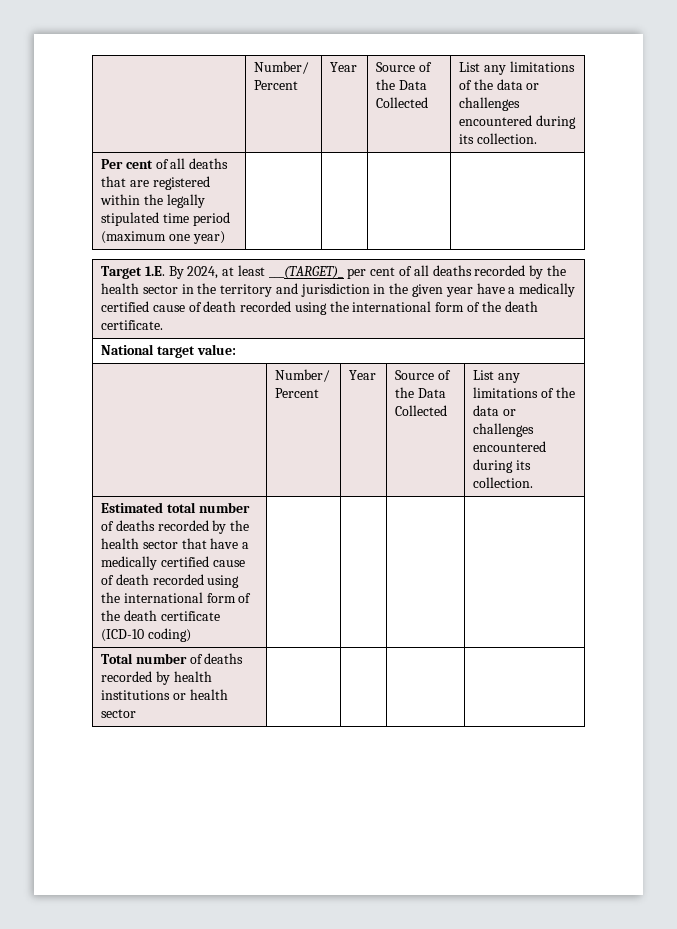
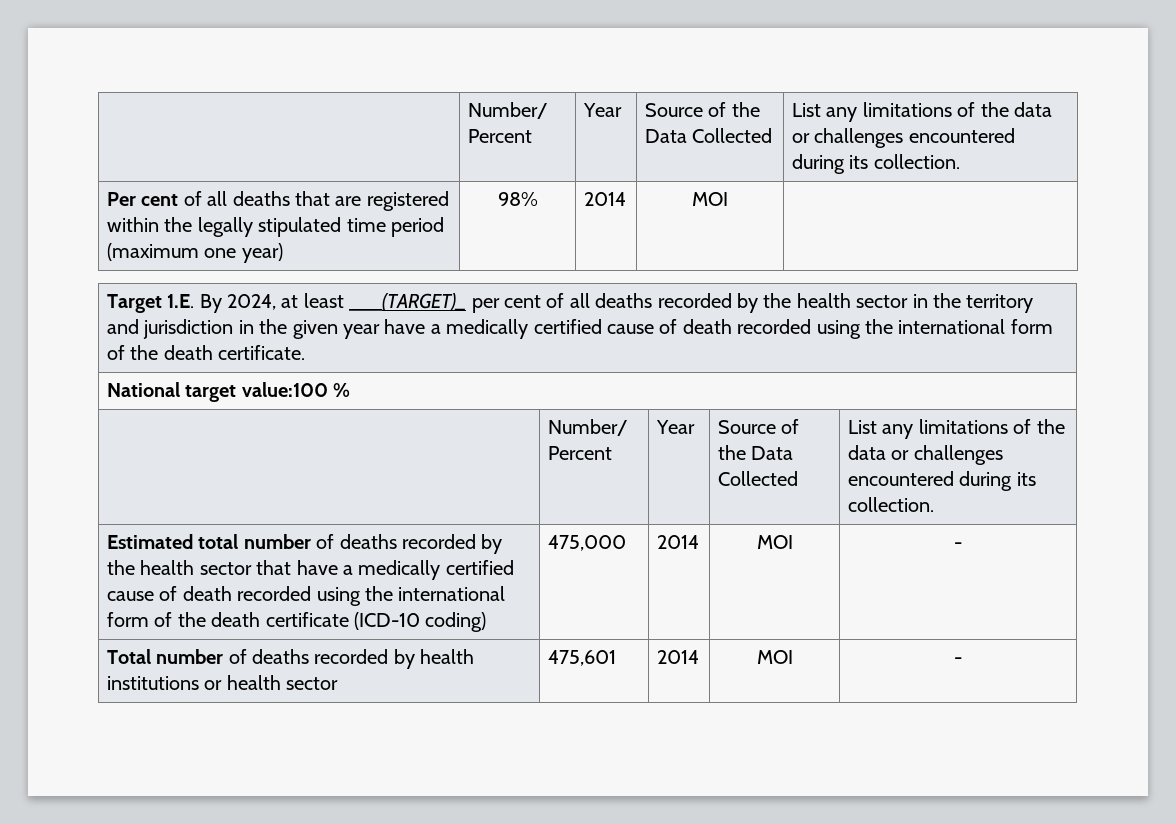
- Per cent of all deaths that are registered within the legally stipulated time period (maximum one year) | | | |
+ Per cent of all deaths that are registered within the legally stipulated time period (maximum one year) | 98% | 2014 | MOI |
- National target value:
+ National target value:100 %
- Estimated total number of deaths recorded by the health sector that have a medically certified cause of death recorded using the international form of the death certificate (ICD-10 coding) | | | |
+ Estimated total number of deaths recorded by the health sector that have a medically certified cause of death recorded using the international form of the death certificate (ICD-10 coding) | 475,000 | 2014 | MOI | -
- Total number of deaths recorded by health institutions or health sector | | | |
+ Total number of deaths recorded by health institutions or health sector | 475,601 | 2014 | MOI | -

